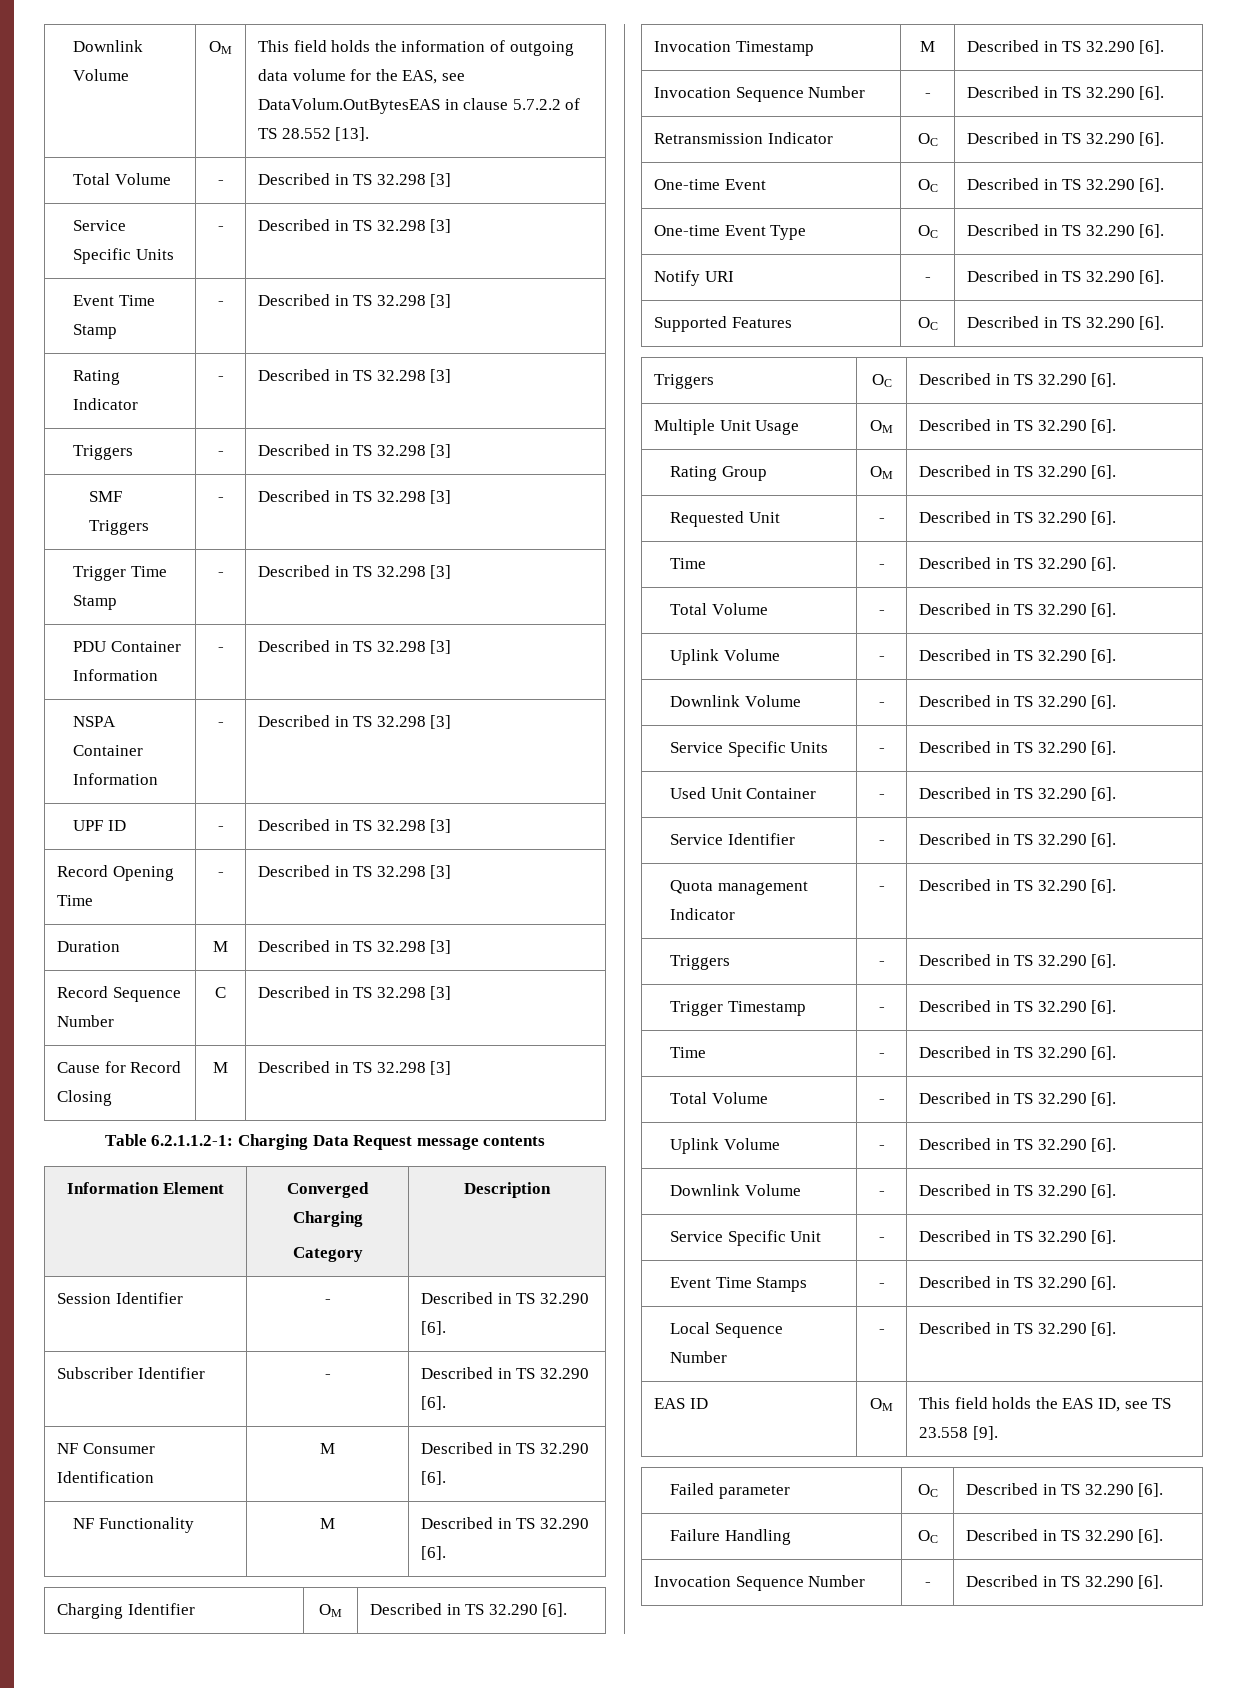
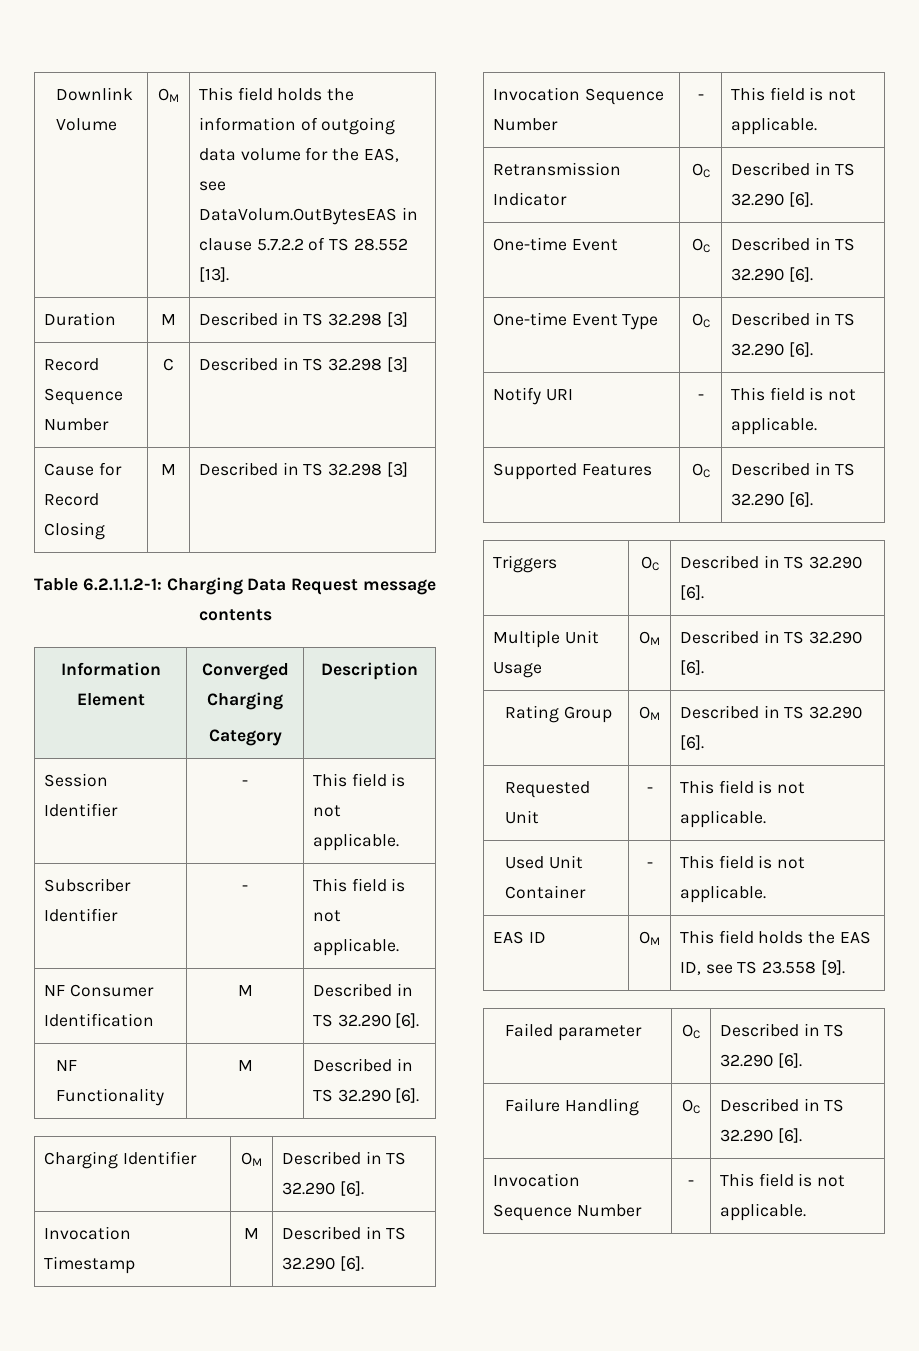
- Total Volume | - | Described in TS 32.298 [3]
- Service Specific Units | - | Described in TS 32.298 [3]
- Event Time Stamp | - | Described in TS 32.298 [3]
- Rating Indicator | - | Described in TS 32.298 [3]
- Triggers | - | Described in TS 32.298 [3]
- SMF Triggers | - | Described in TS 32.298 [3]
- Trigger Time Stamp | - | Described in TS 32.298 [3]
- PDU Container Information | - | Described in TS 32.298 [3]
- NSPA Container Information | - | Described in TS 32.298 [3]
- UPF ID | - | Described in TS 32.298 [3]
- Record Opening Time | - | Described in TS 32.298 [3]
- Session Identifier | - | Described in TS 32.290 [6].
- Subscriber Identifier | - | Described in TS 32.290 [6].
+ Session Identifier | - | This field is not applicable.
+ Subscriber Identifier | - | This field is not applicable.
  Invocation Timestamp | M | Described in TS 32.290 [6].
- Invocation Sequence Number | - | Described in TS 32.290 [6].
+ Invocation Sequence Number | - | This field is not applicable.
- Notify URI | - | Described in TS 32.290 [6].
+ Notify URI | - | This field is not applicable.
- Requested Unit | - | Described in TS 32.290 [6].
- Time | - | Described in TS 32.290 [6].
- Total Volume | - | Described in TS 32.290 [6].
- Uplink Volume | - | Described in TS 32.290 [6].
- Downlink Volume | - | Described in TS 32.290 [6].
- Service Specific Units | - | Described in TS 32.290 [6].
- Used Unit Container | - | Described in TS 32.290 [6].
- Service Identifier | - | Described in TS 32.290 [6].
- Quota management Indicator | - | Described in TS 32.290 [6].
- Triggers | - | Described in TS 32.290 [6].
- Trigger Timestamp | - | Described in TS 32.290 [6].
- Time | - | Described in TS 32.290 [6].
- Total Volume | - | Described in TS 32.290 [6].
- Uplink Volume | - | Described in TS 32.290 [6].
- Downlink Volume | - | Described in TS 32.290 [6].
- Service Specific Unit | - | Described in TS 32.290 [6].
- Event Time Stamps | - | Described in TS 32.290 [6].
- Local Sequence Number | - | Described in TS 32.290 [6].
+ Requested Unit | - | This field is not applicable.
+ Used Unit Container | - | This field is not applicable.
  Failure Handling | OC | Described in TS 32.290 [6].
- Invocation Sequence Number | - | Described in TS 32.290 [6].
+ Invocation Sequence Number | - | This field is not applicable.

